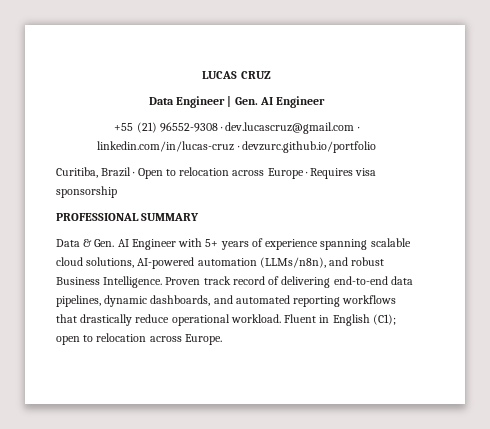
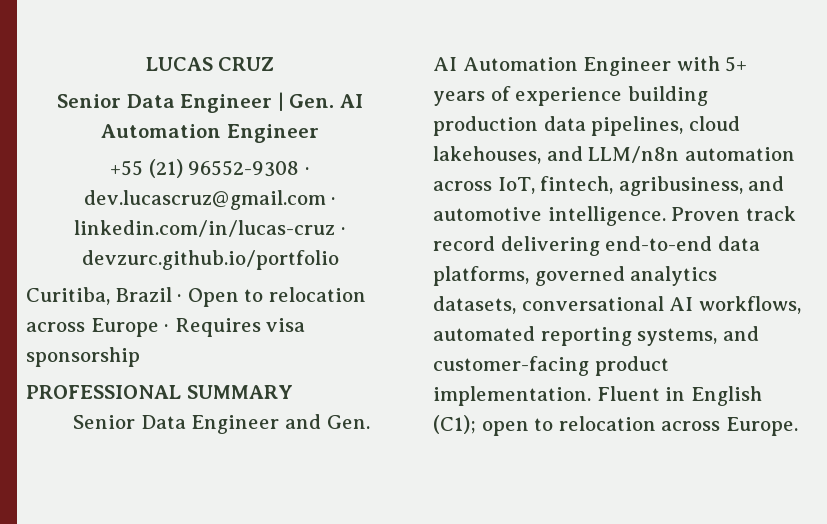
- Data Engineer | Gen. AI Engineer
+ Senior Data Engineer | Gen. AI Automation Engineer
- Data & Gen. AI Engineer with 5+ years of experience spanning scalable cloud solutions, AI-powered automation (LLMs/n8n), and robust Business Intelligence.
+ Senior Data Engineer and Gen. AI Automation Engineer with 5+ years of experience building production data pipelines, cloud lakehouses, and LLM/n8n automation across IoT, fintech, agribusiness, and automotive intelligence.
- Proven track record of delivering end-to-end data pipelines, dynamic dashboards, and automated reporting workflows that drastically reduce operational workload.
+ Proven track record delivering end-to-end data platforms, governed analytics datasets, conversational AI workflows, automated reporting systems, and customer-facing product implementation.

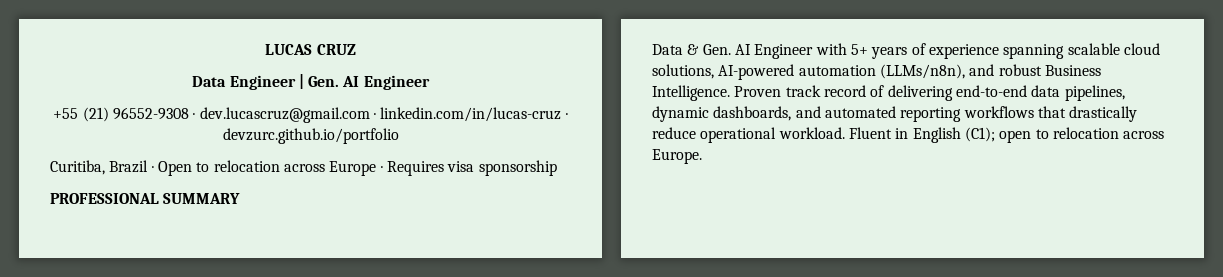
- Senior Data Engineer | Gen. AI Automation Engineer
+ Data Engineer | Gen. AI Engineer
- Senior Data Engineer and Gen. AI Automation Engineer with 5+ years of experience building production data pipelines, cloud lakehouses, and LLM/n8n automation across IoT, fintech, agribusiness, and automotive intelligence.
+ Data & Gen. AI Engineer with 5+ years of experience spanning scalable cloud solutions, AI-powered automation (LLMs/n8n), and robust Business Intelligence.
- Proven track record delivering end-to-end data platforms, governed analytics datasets, conversational AI workflows, automated reporting systems, and customer-facing product implementation.
+ Proven track record of delivering end-to-end data pipelines, dynamic dashboards, and automated reporting workflows that drastically reduce operational workload.

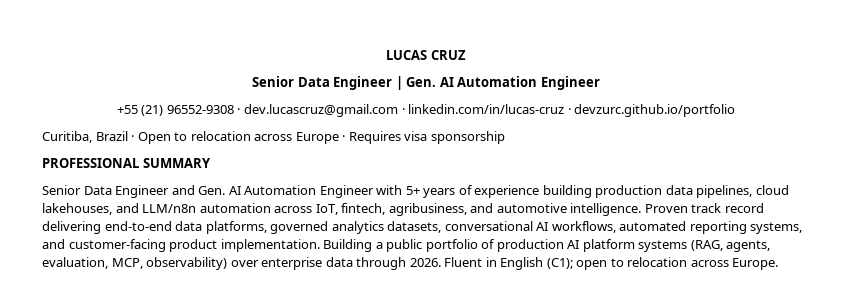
- Data Engineer | Gen. AI Engineer
+ Senior Data Engineer | Gen. AI Automation Engineer
- Data & Gen. AI Engineer with 5+ years of experience spanning scalable cloud solutions, AI-powered automation (LLMs/n8n), and robust Business Intelligence.
+ Senior Data Engineer and Gen. AI Automation Engineer with 5+ years of experience building production data pipelines, cloud lakehouses, and LLM/n8n automation across IoT, fintech, agribusiness, and automotive intelligence.
- Proven track record of delivering end-to-end data pipelines, dynamic dashboards, and automated reporting workflows that drastically reduce operational workload.
+ Proven track record delivering end-to-end data platforms, governed analytics datasets, conversational AI workflows, automated reporting systems, and customer-facing product implementation. Building a public portfolio of production AI platform systems (RAG, agents, evaluation, MCP, observability) over enterprise data through 2026.

